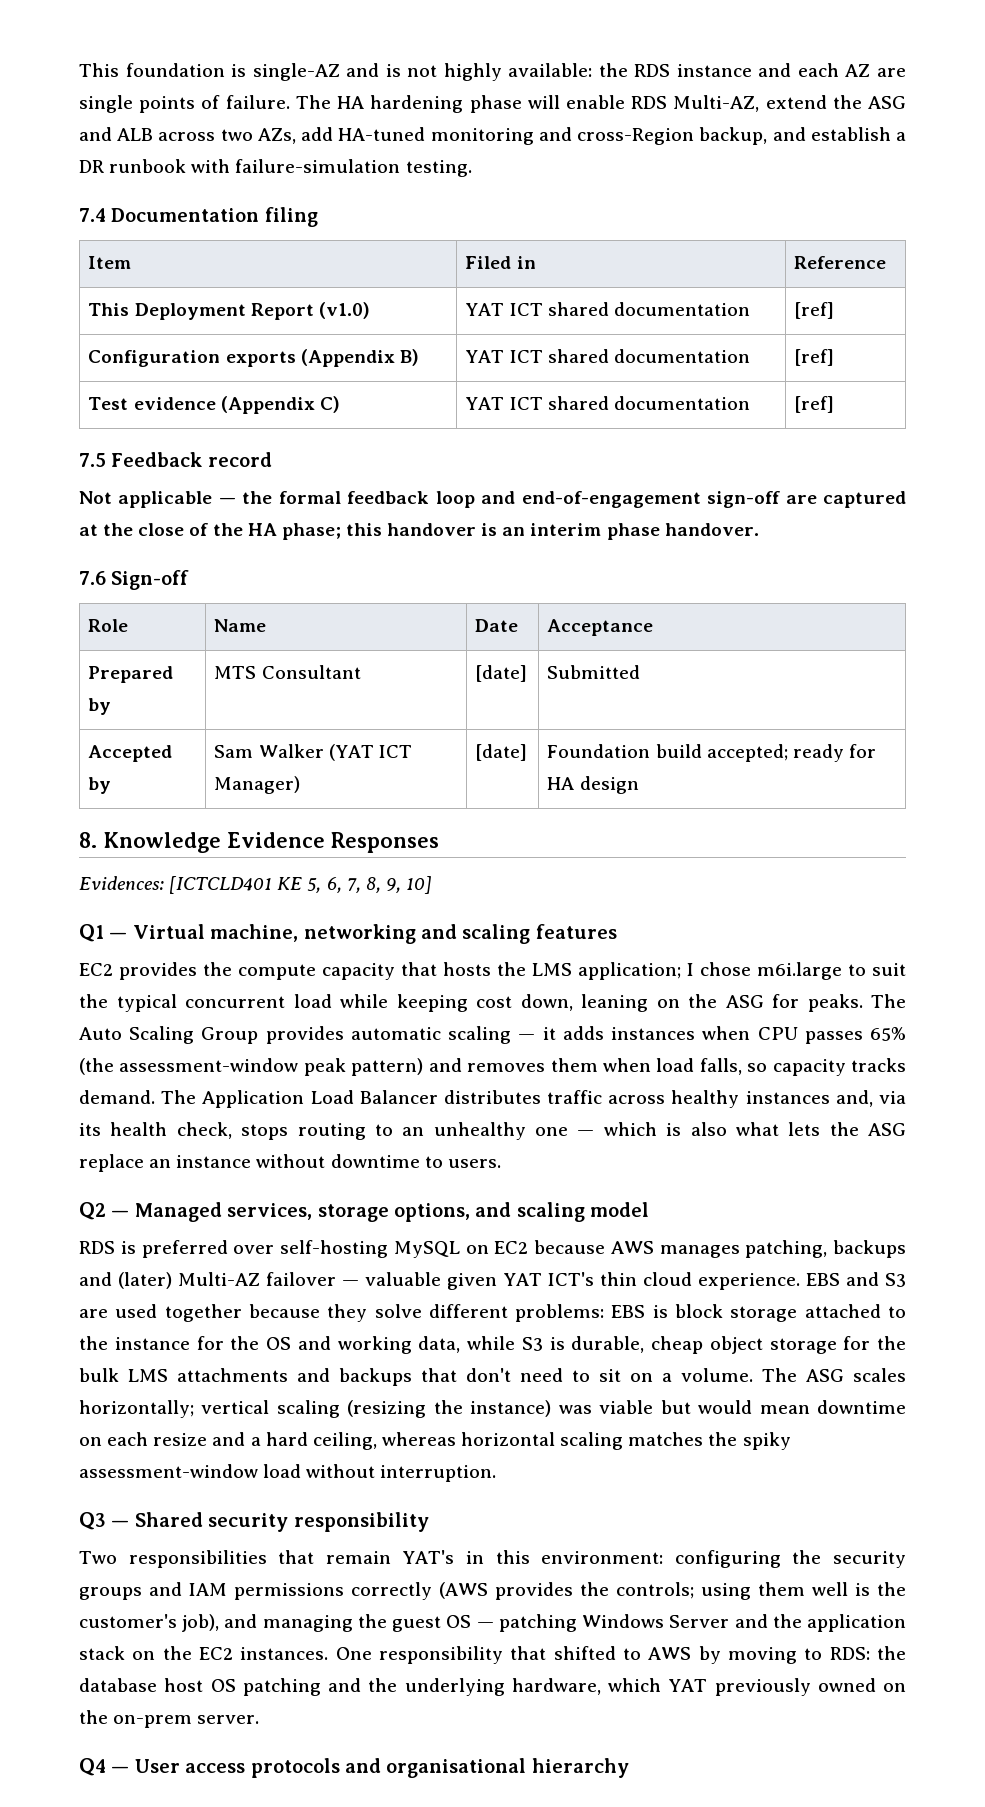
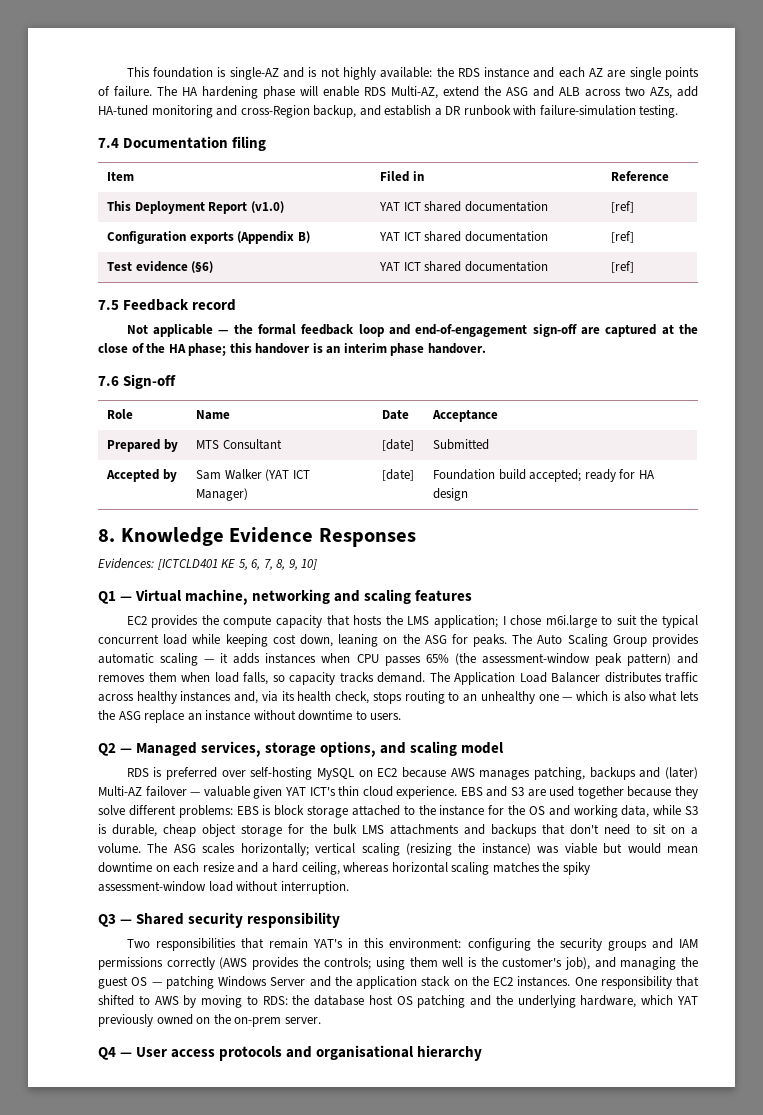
- Test evidence (Appendix C) | YAT ICT shared documentation | [ref]
+ Test evidence (§6) | YAT ICT shared documentation | [ref]

